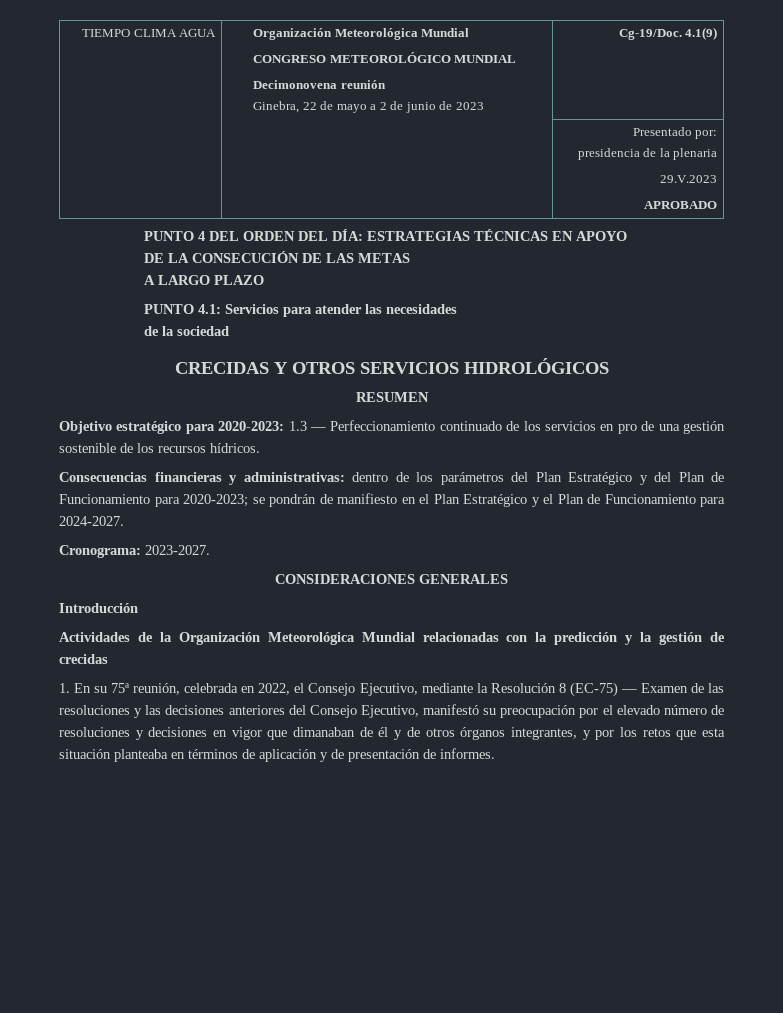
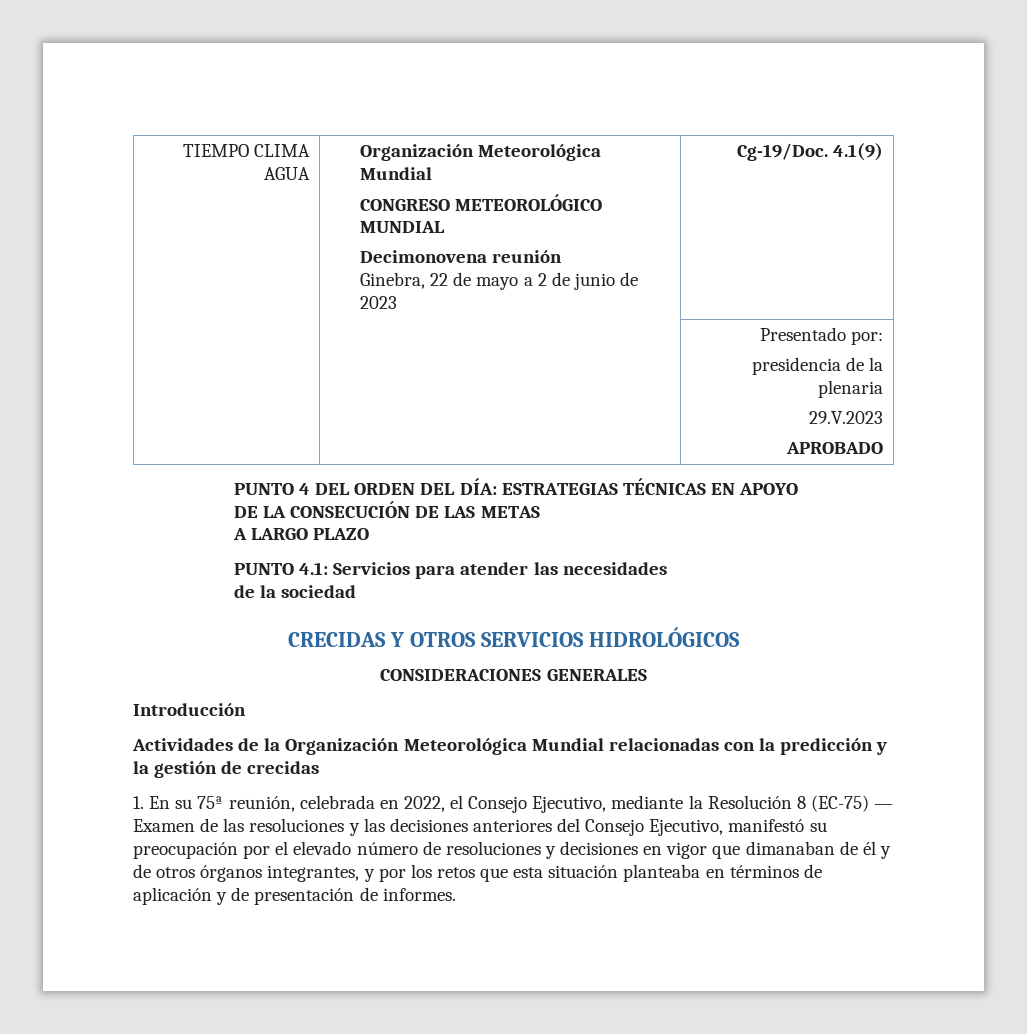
- RESUMEN
- Objetivo estratégico para 2020-2023: 1.3 — Perfeccionamiento continuado de los servicios en pro de una gestión sostenible de los recursos hídricos.
- Consecuencias financieras y administrativas: dentro de los parámetros del Plan Estratégico y del Plan de Funcionamiento para 2020-2023; se pondrán de manifiesto en el Plan Estratégico y el Plan de Funcionamiento para 2024-2027.
- Cronograma: 2023-2027.

